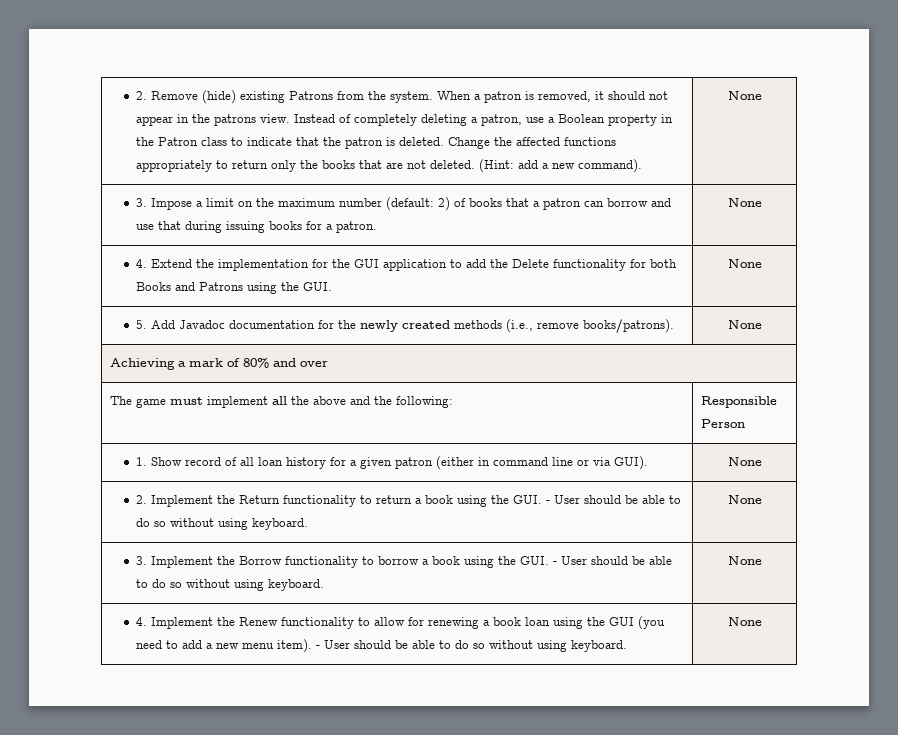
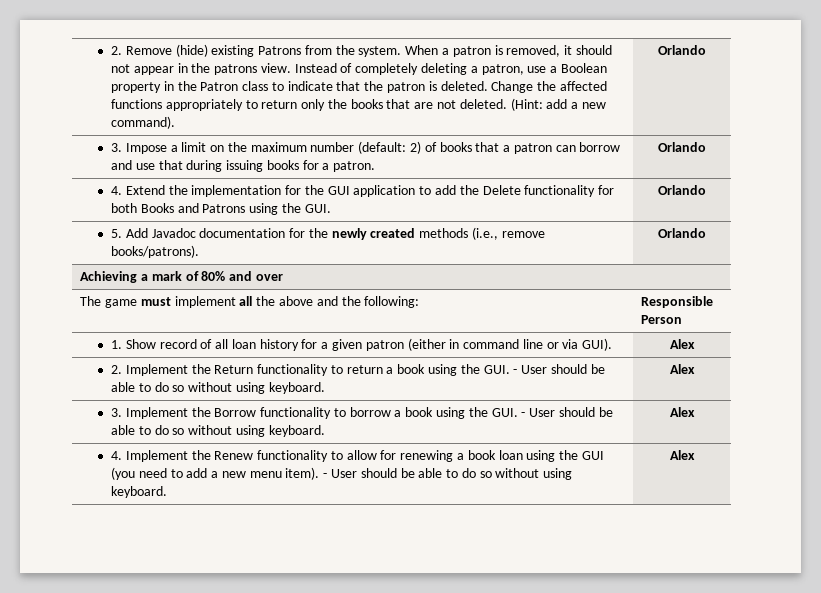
- (Hint: add a new command). | None
+ (Hint: add a new command). | Orlando
- 3. Impose a limit on the maximum number (default: 2) of books that a patron can borrow and use that during issuing books for a patron. | None
+ 3. Impose a limit on the maximum number (default: 2) of books that a patron can borrow and use that during issuing books for a patron. | Orlando
- 4. Extend the implementation for the GUI application to add the Delete functionality for both Books and Patrons using the GUI. | None
+ 4. Extend the implementation for the GUI application to add the Delete functionality for both Books and Patrons using the GUI. | Orlando
- 5. Add Javadoc documentation for the newly created methods (i.e., remove books/patrons). | None
+ 5. Add Javadoc documentation for the newly created methods (i.e., remove books/patrons). | Orlando
- 1. Show record of all loan history for a given patron (either in command line or via GUI). | None
+ 1. Show record of all loan history for a given patron (either in command line or via GUI). | Alex
- 2. Implement the Return functionality to return a book using the GUI. - User should be able to do so without using keyboard. | None
+ 2. Implement the Return functionality to return a book using the GUI. - User should be able to do so without using keyboard. | Alex
- 3. Implement the Borrow functionality to borrow a book using the GUI. - User should be able to do so without using keyboard. | None
+ 3. Implement the Borrow functionality to borrow a book using the GUI. - User should be able to do so without using keyboard. | Alex
- 4. Implement the Renew functionality to allow for renewing a book loan using the GUI (you need to add a new menu item). - User should be able to do so without using keyboard. | None
+ 4. Implement the Renew functionality to allow for renewing a book loan using the GUI (you need to add a new menu item). - User should be able to do so without using keyboard. | Alex

